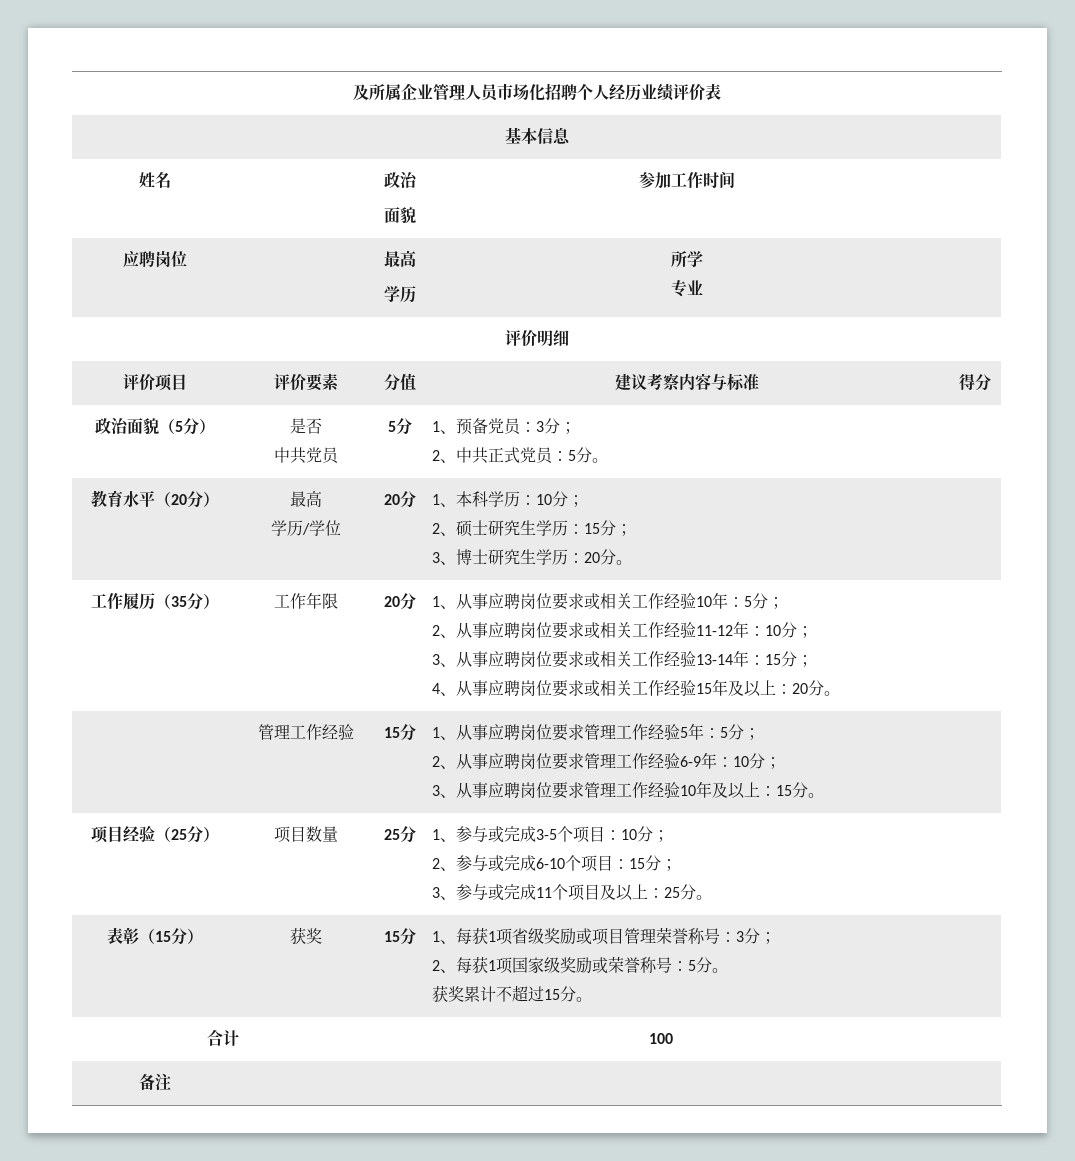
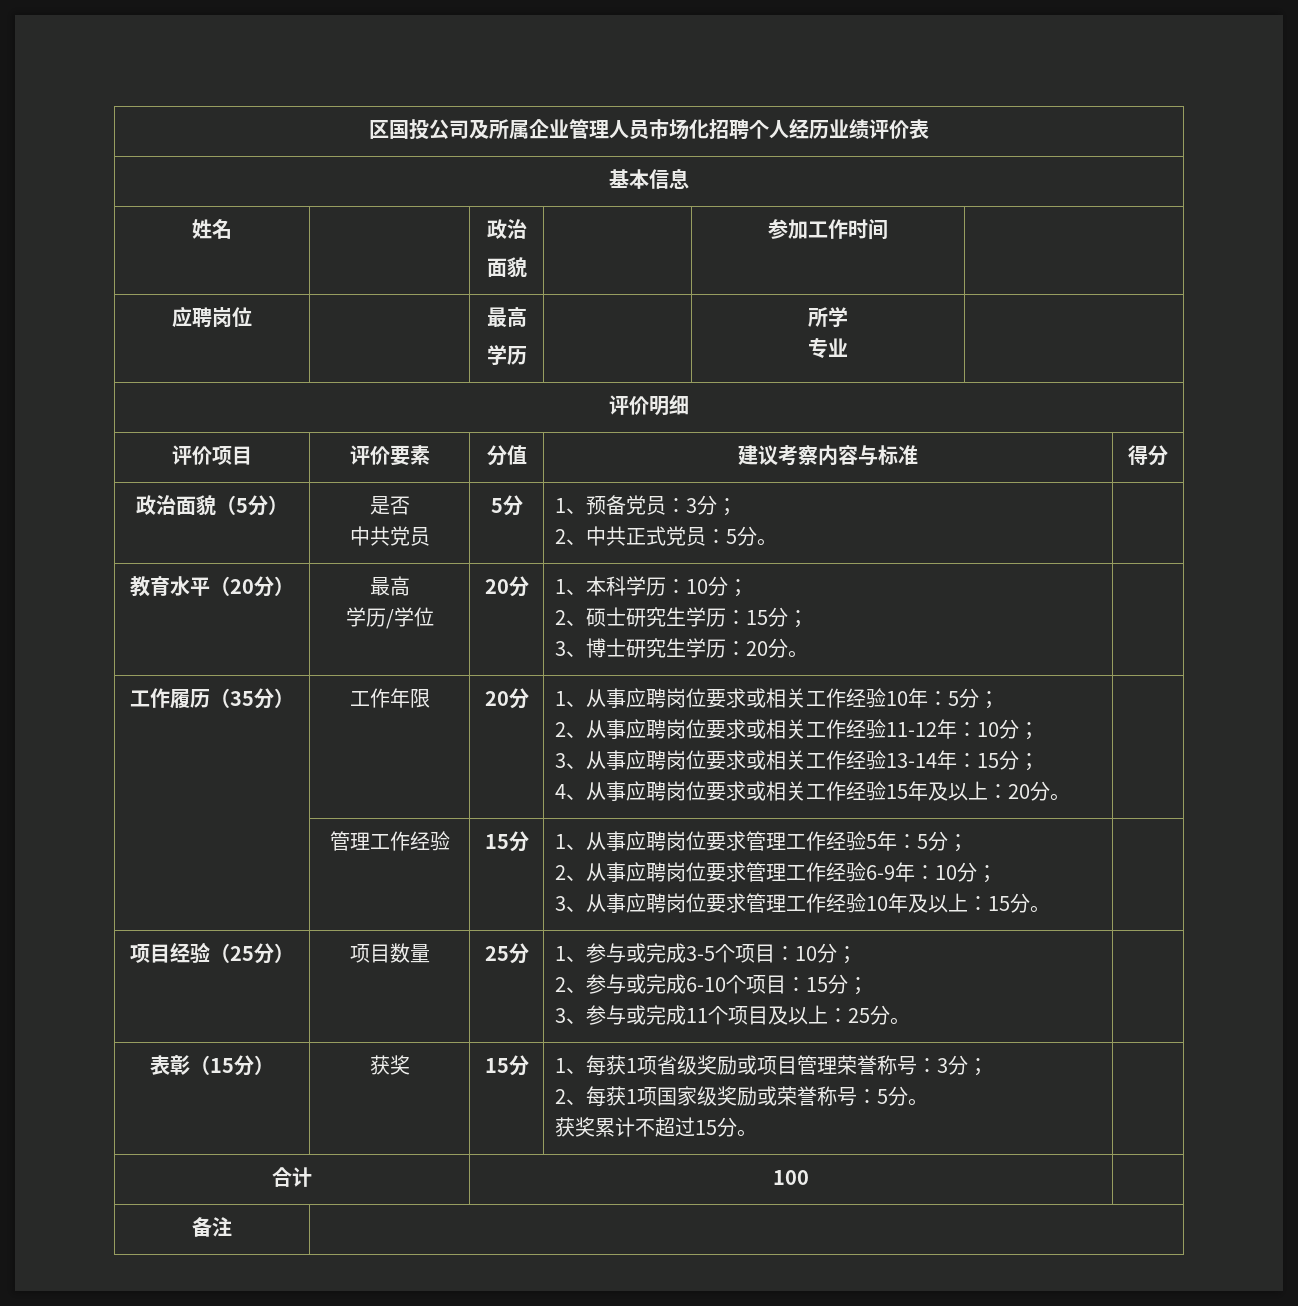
- 及所属企业管理人员市场化招聘个人经历业绩评价表
+ 区国投公司及所属企业管理人员市场化招聘个人经历业绩评价表

